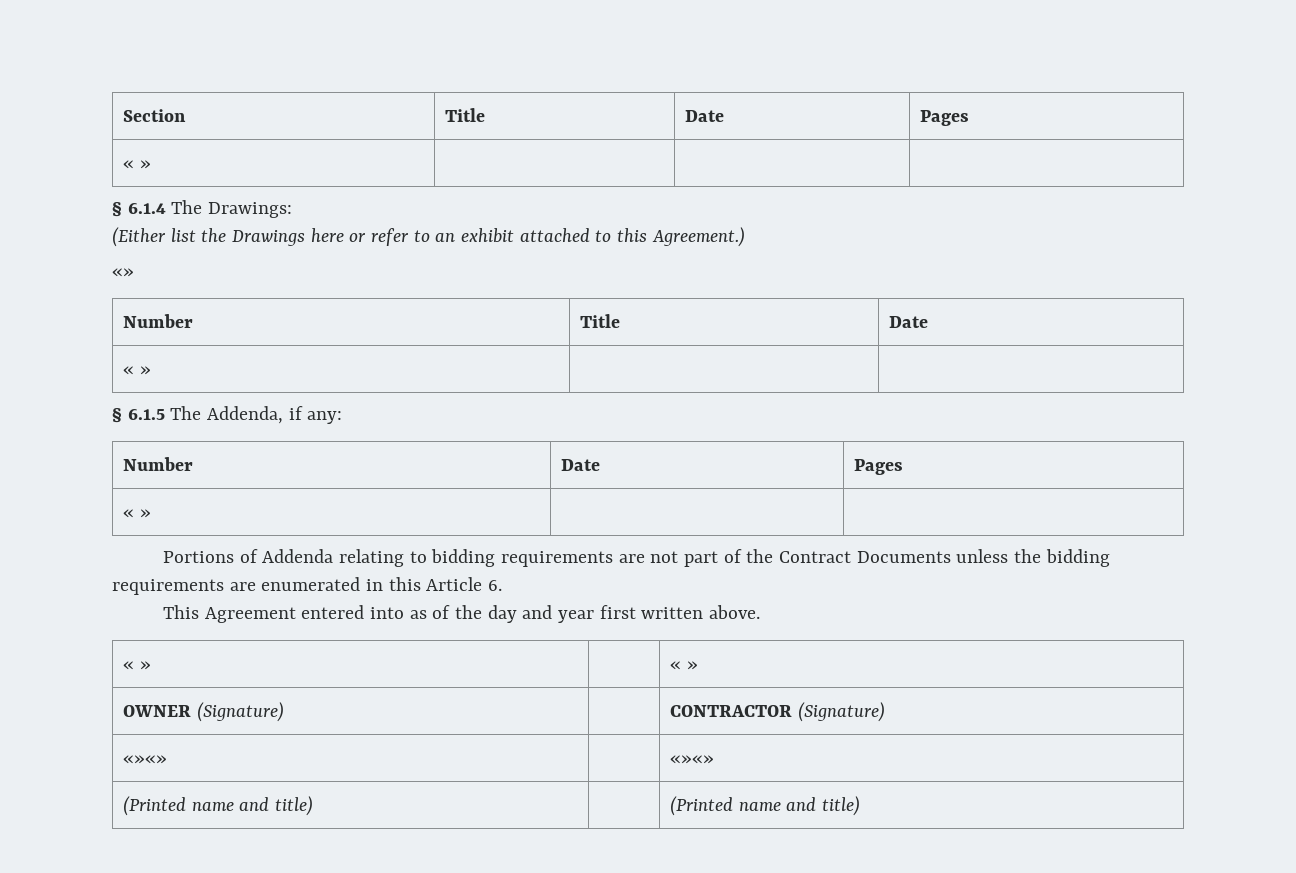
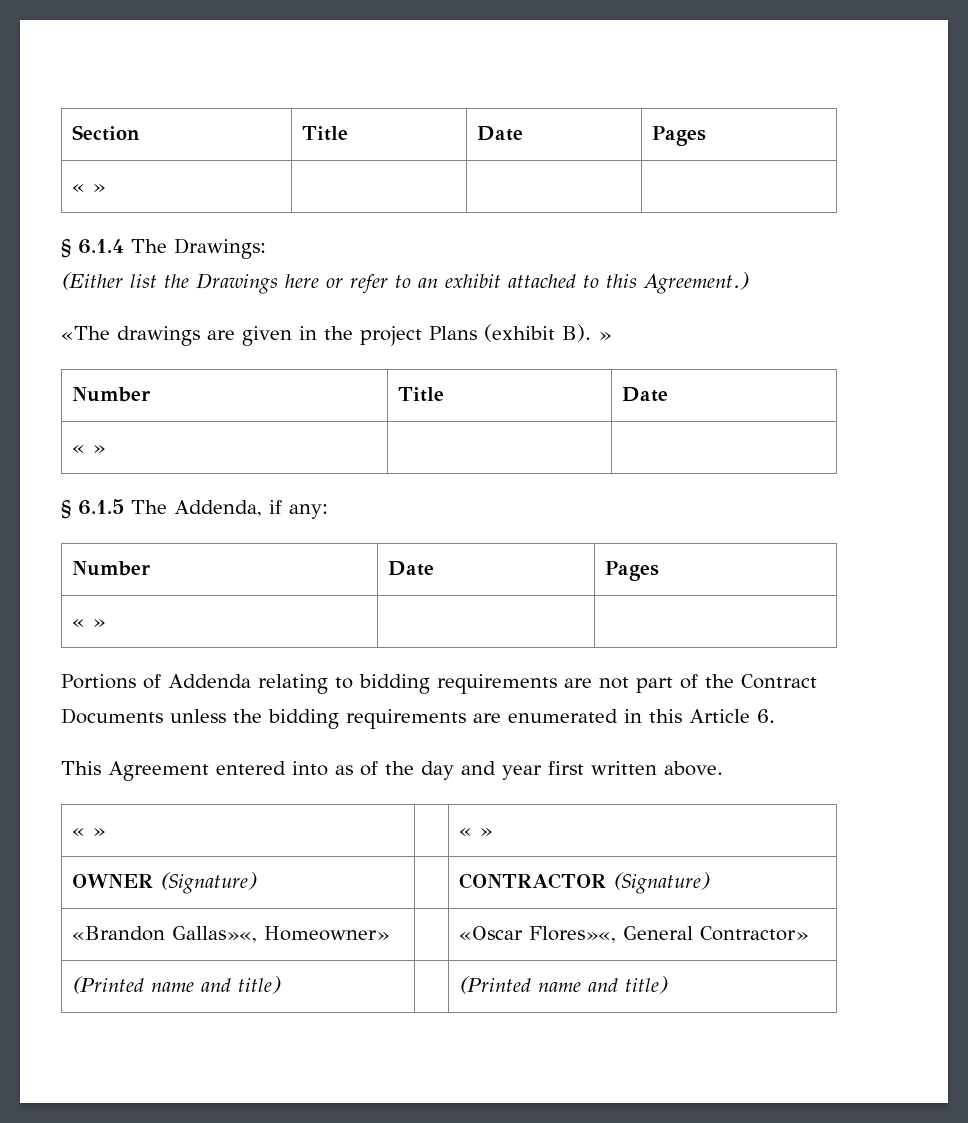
- «»
+ «The drawings are given in the project Plans (exhibit B). »
- «»«» | | «»«»
+ «Brandon Gallas»«, Homeowner» | | «Oscar Flores»«, General Contractor»

